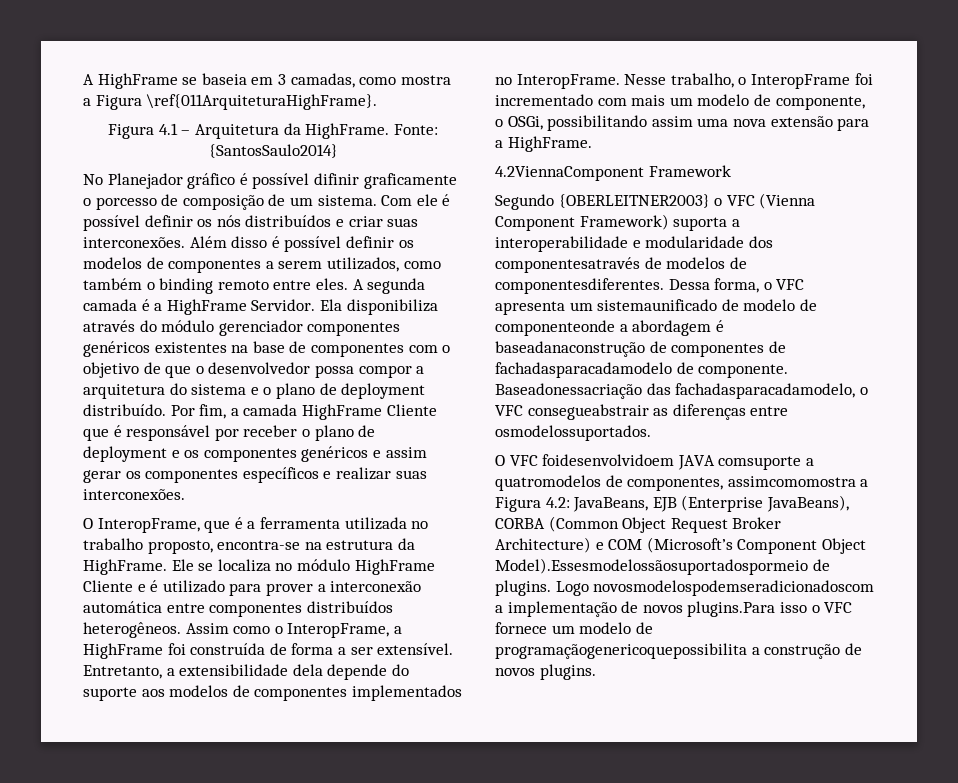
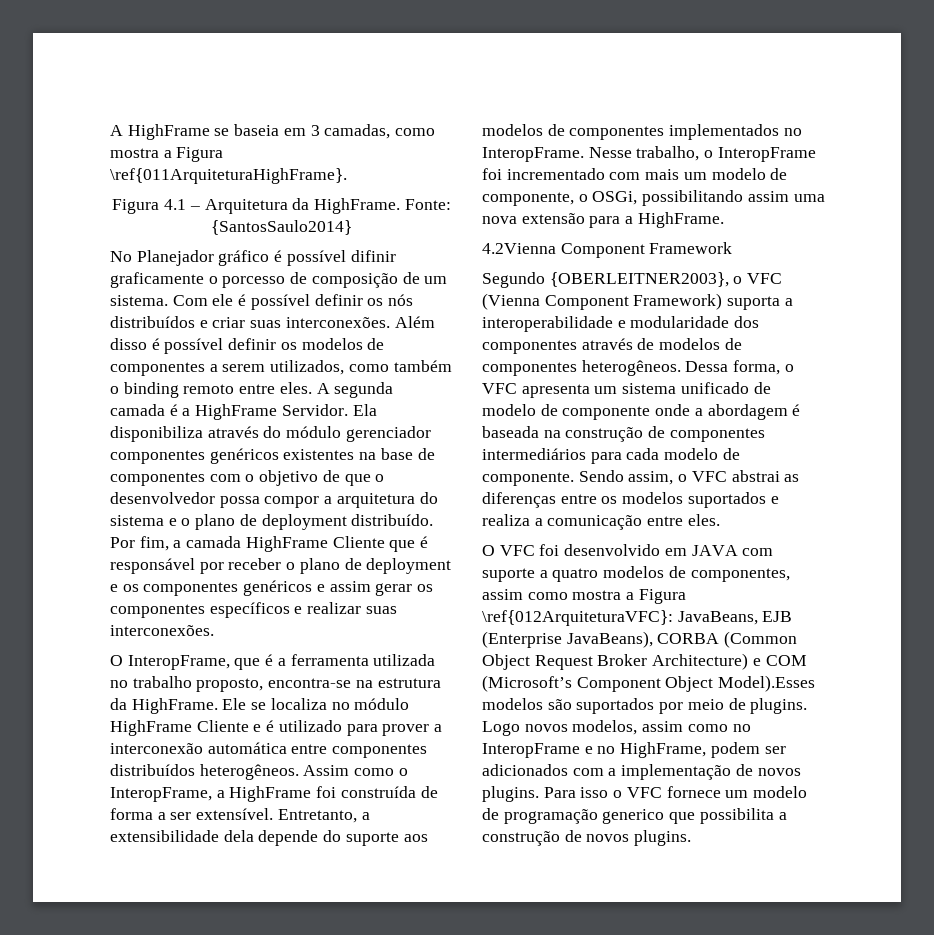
- 4.2ViennaComponent Framework
+ 4.2Vienna Component Framework
- Segundo {OBERLEITNER2003} o VFC (Vienna Component Framework) suporta a interoperabilidade e modularidade dos componentesatravés de modelos de componentesdiferentes.
+ Segundo {OBERLEITNER2003}, o VFC (Vienna Component Framework) suporta a interoperabilidade e modularidade dos componentes através de modelos de componentes heterogêneos.
- Dessa forma, o VFC apresenta um sistemaunificado de modelo de componenteonde a abordagem é baseadanaconstrução de componentes de fachadasparacadamodelo de componente. Baseadonessacriação das fachadasparacadamodelo, o VFC consegueabstrair as diferenças entre osmodelossuportados.
- O VFC foidesenvolvidoem JAVA comsuporte a quatromodelos de componentes, assimcomomostra a Figura 4.2: JavaBeans, EJB (Enterprise JavaBeans), CORBA (Common Object Request Broker Architecture) e COM (Microsoft’s Component Object Model).Essesmodelossãosuportadospormeio de plugins. Logo novosmodelospodemseradicionadoscom a implementação de novos plugins.Para isso o VFC fornece um modelo de programaçãogenericoquepossibilita a construção de novos plugins.
+ Dessa forma, o VFC apresenta um sistema unificado de modelo de componente onde a abordagem é baseada na construção de componentes intermediários para cada modelo de componente. Sendo assim, o VFC abstrai as diferenças entre os modelos suportados e realiza a comunicação entre eles.
+ O VFC foi desenvolvido em JAVA com suporte a quatro modelos de componentes, assim como mostra a Figura \ref{012ArquiteturaVFC}: JavaBeans, EJB (Enterprise JavaBeans), CORBA (Common Object Request Broker Architecture) e COM (Microsoft’s Component Object Model).Esses modelos são suportados por meio de plugins. Logo novos modelos, assim como no InteropFrame e no HighFrame, podem ser adicionados com a implementação de novos plugins. Para isso o VFC fornece um modelo de programação generico que possibilita a construção de novos plugins.

